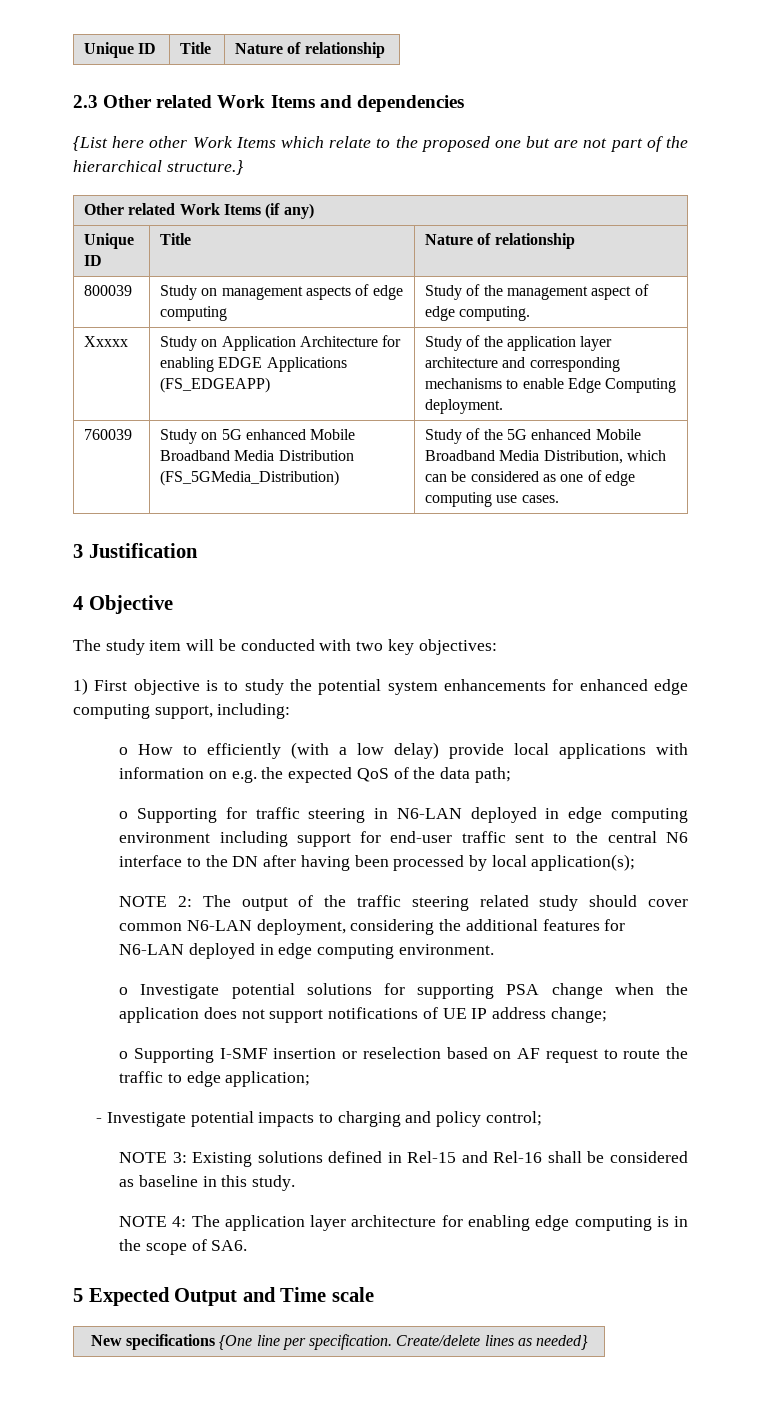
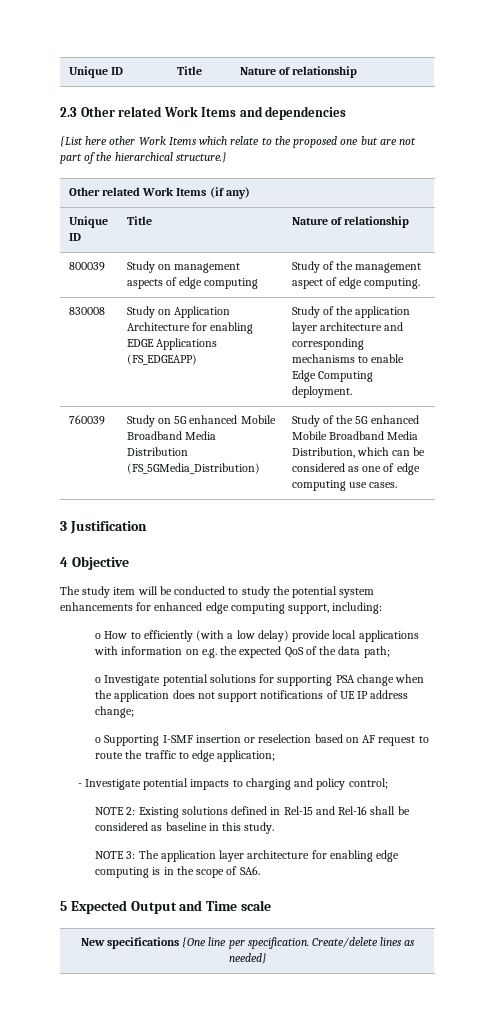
- Xxxxx | Study on Application Architecture for enabling EDGE Applications (FS_EDGEAPP) | Study of the application layer architecture and corresponding mechanisms to enable Edge Computing deployment.
+ 830008 | Study on Application Architecture for enabling EDGE Applications (FS_EDGEAPP) | Study of the application layer architecture and corresponding mechanisms to enable Edge Computing deployment.
- The study item will be conducted with two key objectives:
- 1) First objective is to study the potential system enhancements for enhanced edge computing support, including:
+ The study item will be conducted to study the potential system enhancements for enhanced edge computing support, including:
- o Supporting for traffic steering in N6-LAN deployed in edge computing environment including support for end-user traffic sent to the central N6 interface to the DN after having been processed by local application(s);
- NOTE 2: The output of the traffic steering related study should cover common N6-LAN deployment, considering the additional features for N6-LAN deployed in edge computing environment.
- NOTE 3: Existing solutions defined in Rel-15 and Rel-16 shall be considered as baseline in this study.
+ NOTE 2: Existing solutions defined in Rel-15 and Rel-16 shall be considered as baseline in this study.
- NOTE 4: The application layer architecture for enabling edge computing is in the scope of SA6.
+ NOTE 3: The application layer architecture for enabling edge computing is in the scope of SA6.

